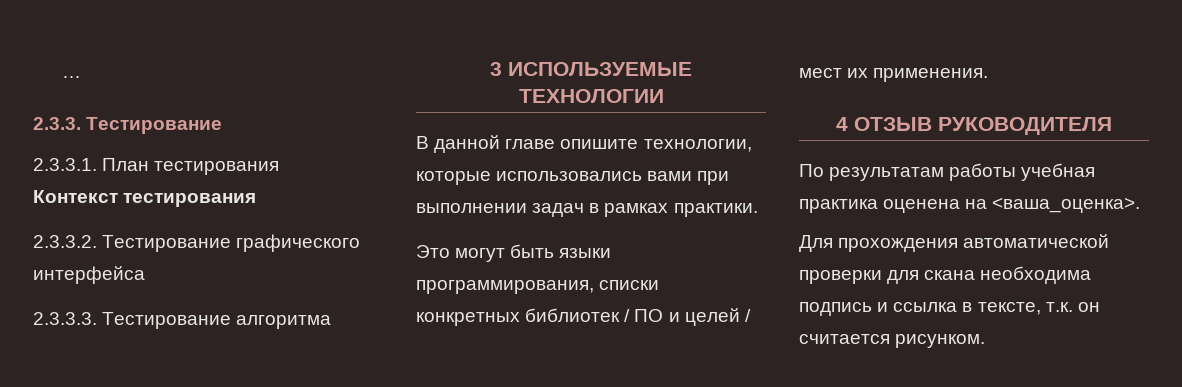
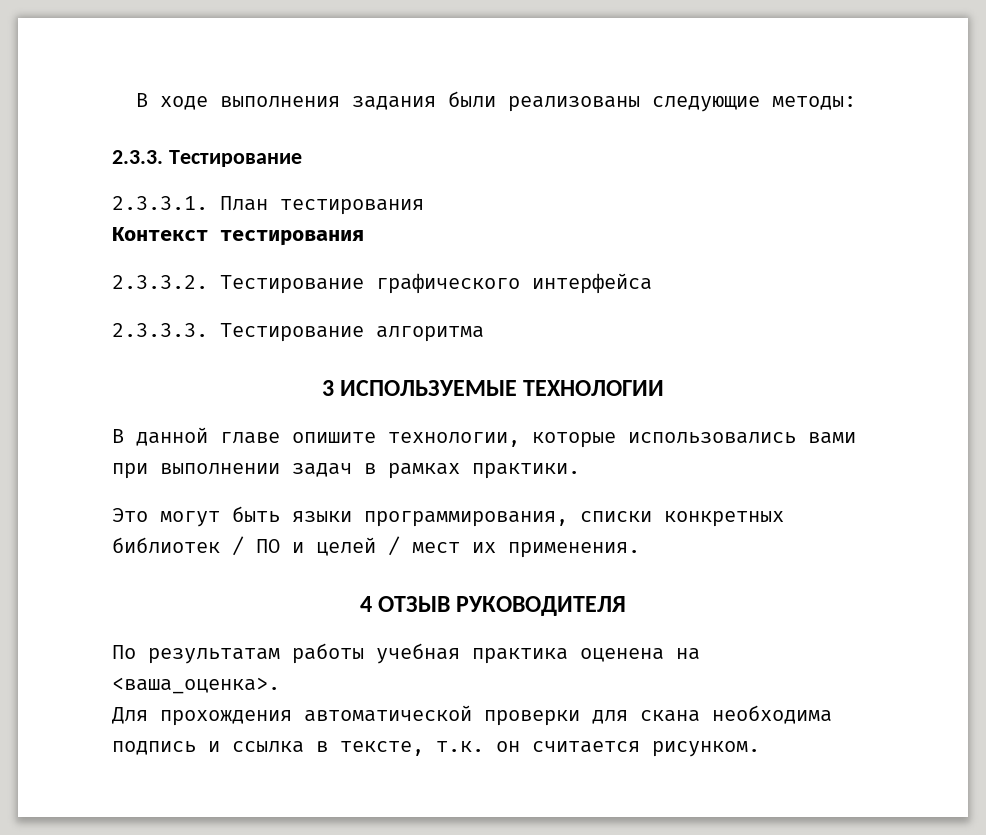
- …
+ В ходе выполнения задания были реализованы следующие методы:

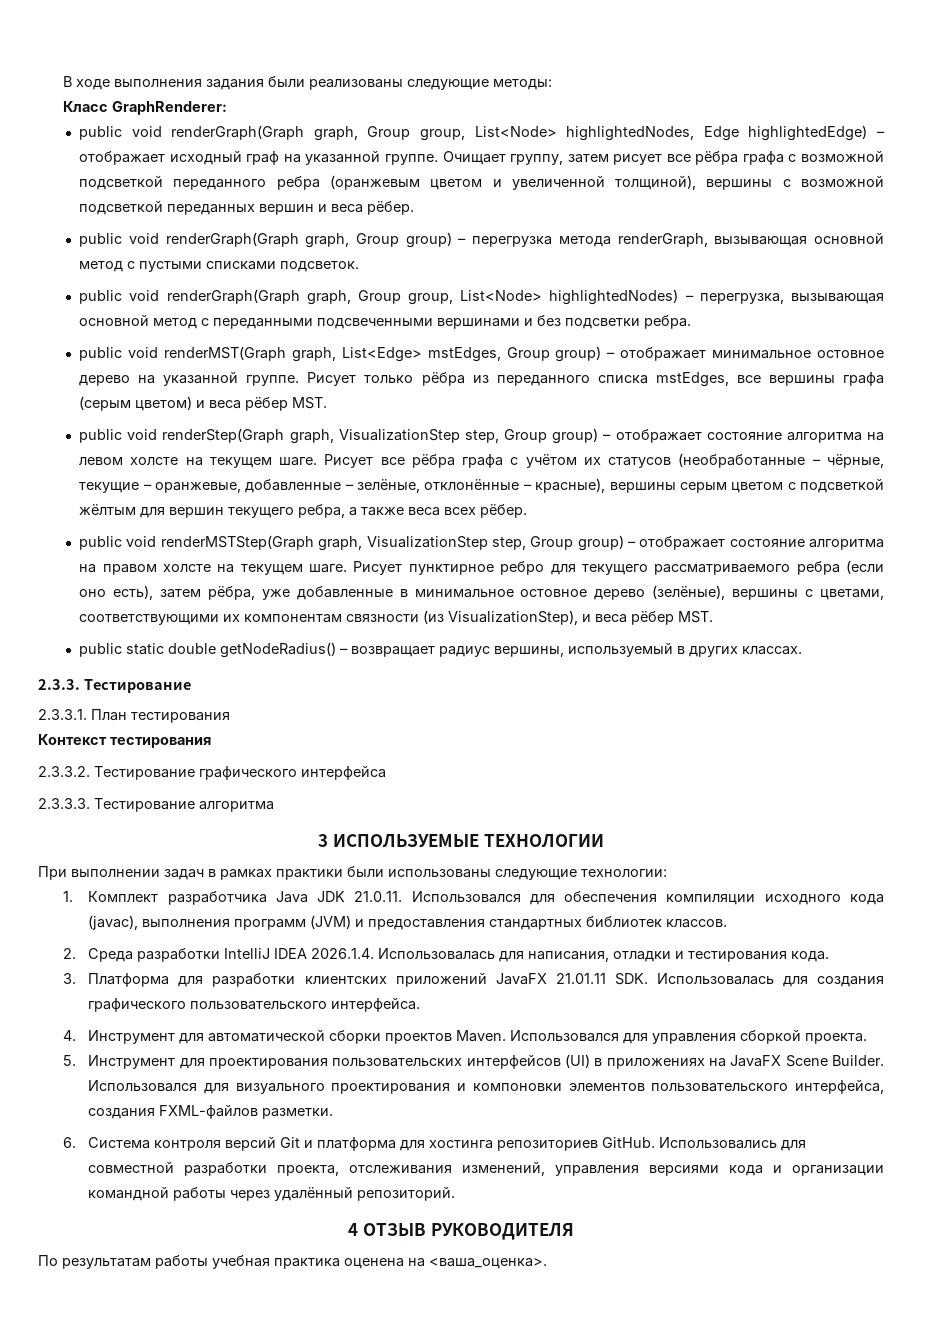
+ Класс GraphRenderer:
+ public void renderGraph(Graph graph, Group group, List<Node> highlightedNodes, Edge highlightedEdge) – отображает исходный граф на указанной группе. Очищает группу, затем рисует все рёбра графа с возможной подсветкой переданного ребра (оранжевым цветом и увеличенной толщиной), вершины с возможной подсветкой переданных вершин и веса рёбер.
+ public void renderGraph(Graph graph, Group group) – перегрузка метода renderGraph, вызывающая основной метод с пустыми списками подсветок.
+ public void renderGraph(Graph graph, Group group, List<Node> highlightedNodes) – перегрузка, вызывающая основной метод с переданными подсвеченными вершинами и без подсветки ребра.
+ public void renderMST(Graph graph, List<Edge> mstEdges, Group group) – отображает минимальное остовное дерево на указанной группе. Рисует только рёбра из переданного списка mstEdges, все вершины графа (серым цветом) и веса рёбер MST.
+ public void renderStep(Graph graph, VisualizationStep step, Group group) – отображает состояние алгоритма на левом холсте на текущем шаге. Рисует все рёбра графа с учётом их статусов (необработанные – чёрные, текущие – оранжевые, добавленные – зелёные, отклонённые – красные), вершины серым цветом с подсветкой жёлтым для вершин текущего ребра, а также веса всех рёбер.
+ public void renderMSTStep(Graph graph, VisualizationStep step, Group group) – отображает состояние алгоритма на правом холсте на текущем шаге. Рисует пунктирное ребро для текущего рассматриваемого ребра (если оно есть), затем рёбра, уже добавленные в минимальное остовное дерево (зелёные), вершины с цветами, соответствующими их компонентам связности (из VisualizationStep), и веса рёбер MST.
+ public static double getNodeRadius() – возвращает радиус вершины, используемый в других классах.
- В данной главе опишите технологии, которые использовались вами при выполнении задач в рамках практики.
- Это могут быть языки программирования, списки конкретных библиотек / ПО и целей / мест их применения.
+ При выполнении задач в рамках практики были использованы следующие технологии:
+ 1. Комплект разработчика Javа JDK 21.0.11. Использовался для обеспечения компиляции исходного кода (javac), выполнения программ (JVM) и предоставления стандартных библиотек классов.
+ 2. Среда разработки IntelliJ IDEA 2026.1.4. Использовалась для написания, отладки и тестирования кода.
+ 3. Платформа для разработки клиентских приложений JavaFX 21.01.11 SDK. Использовалась для создания графического пользовательского интерфейса.
+ 4. Инструмент для автоматической сборки проектов Maven. Использовался для управления сборкой проекта.
+ 5. Инструмент для проектирования пользовательских интерфейсов (UI) в приложениях на JavaFX Scene Builder. Использовался для визуального проектирования и компоновки элементов пользовательского интерфейса, создания FXML-файлов разметки.
+ 6. Система контроля версий Git и платформа для хостинга репозиториев GitHub. Использовались для совместной разработки проекта, отслеживания изменений, управления версиями кода и организации командной работы через удалённый репозиторий.
- Для прохождения автоматической проверки для скана необходима подпись и ссылка в тексте, т.к. он считается рисунком.

